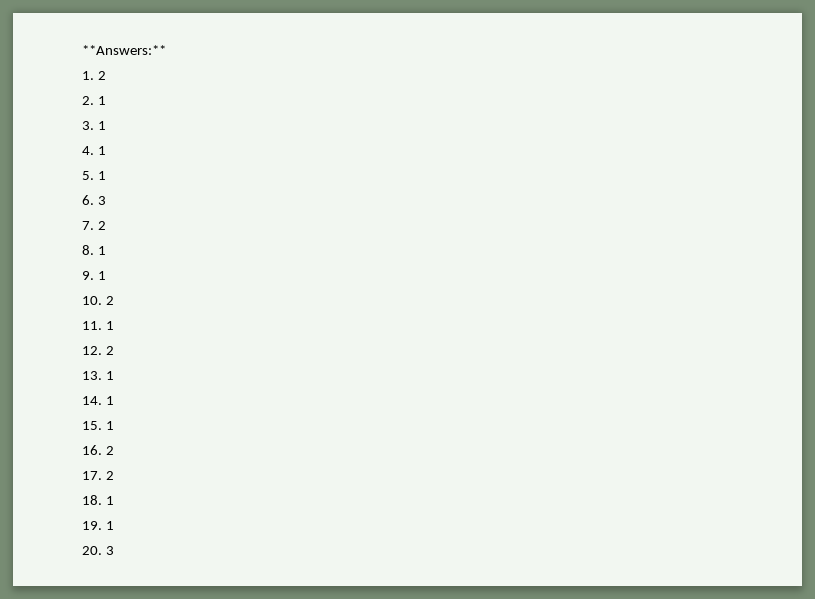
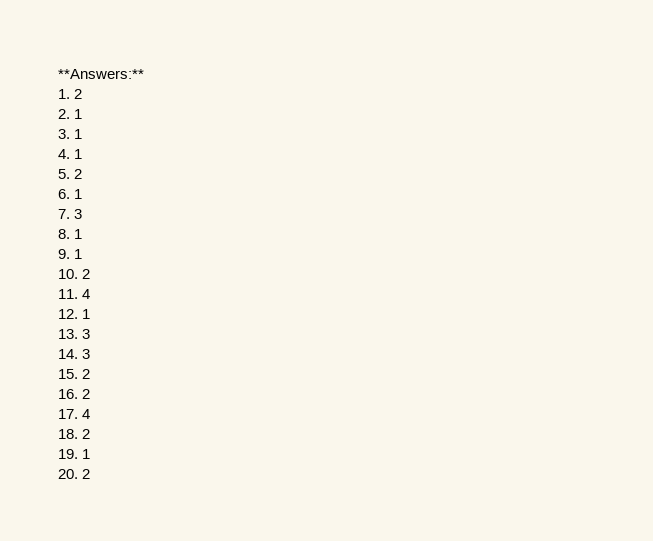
- 5. 1
- 6. 3
- 7. 2
+ 5. 2
+ 6. 1
+ 7. 3
- 11. 1
- 12. 2
+ 11. 4
+ 12. 1
- 13. 1
+ 13. 3
- 14. 1
+ 14. 3
- 15. 1
+ 15. 2
- 17. 2
+ 17. 4
- 18. 1
+ 18. 2
- 20. 3
+ 20. 2

